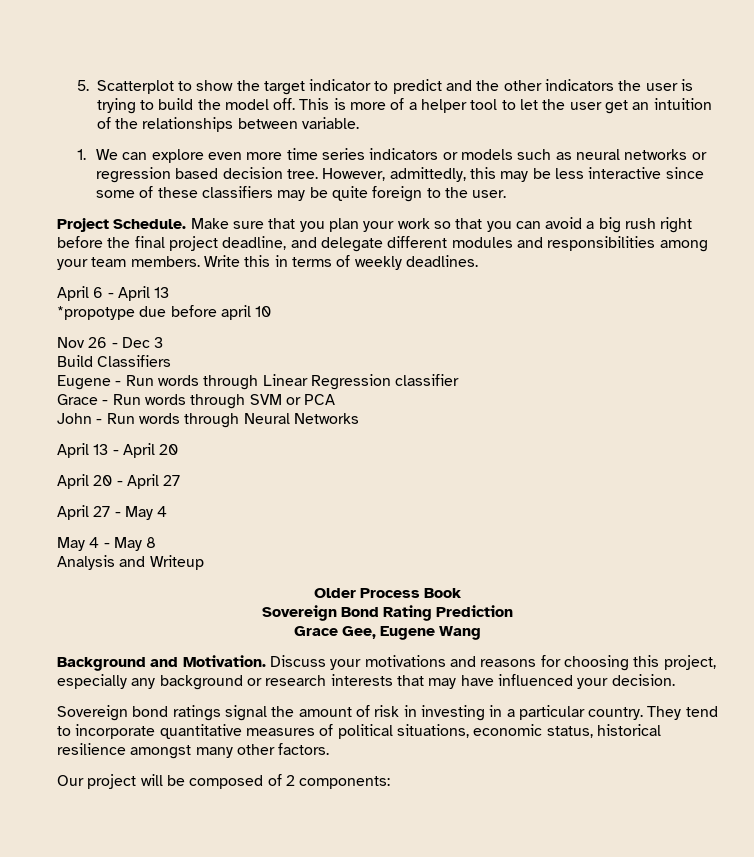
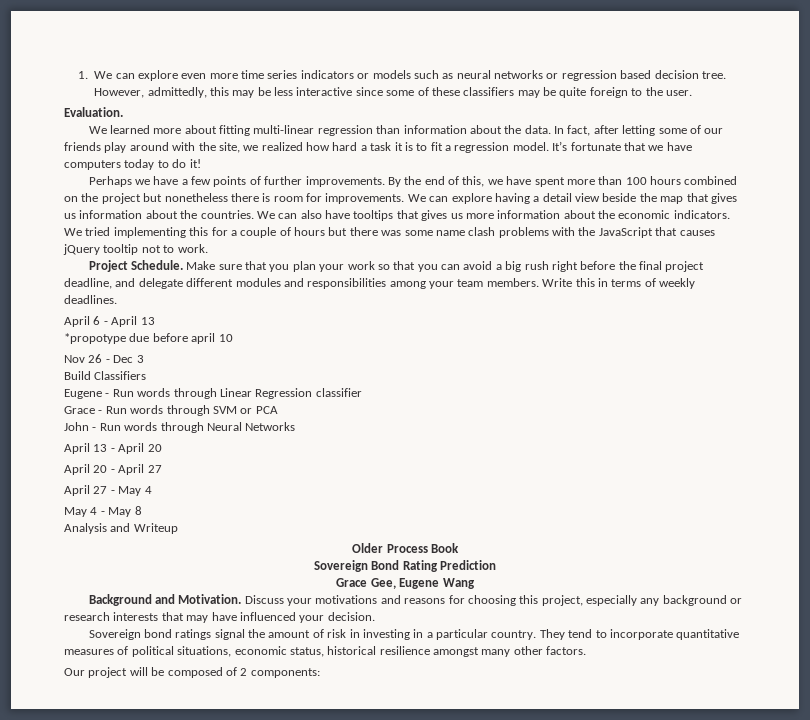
- 5. Scatterplot to show the target indicator to predict and the other indicators the user is trying to build the model off. This is more of a helper tool to let the user get an intuition of the relationships between variable.
+ Evaluation.
+ We learned more about fitting multi-linear regression than information about the data. In fact, after letting some of our friends play around with the site, we realized how hard a task it is to fit a regression model. It’s fortunate that we have computers today to do it!
+ Perhaps we have a few points of further improvements. By the end of this, we have spent more than 100 hours combined on the project but nonetheless there is room for improvements. We can explore having a detail view beside the map that gives us information about the countries. We can also have tooltips that gives us more information about the economic indicators. We tried implementing this for a couple of hours but there was some name clash problems with the JavaScript that causes jQuery tooltip not to work.

